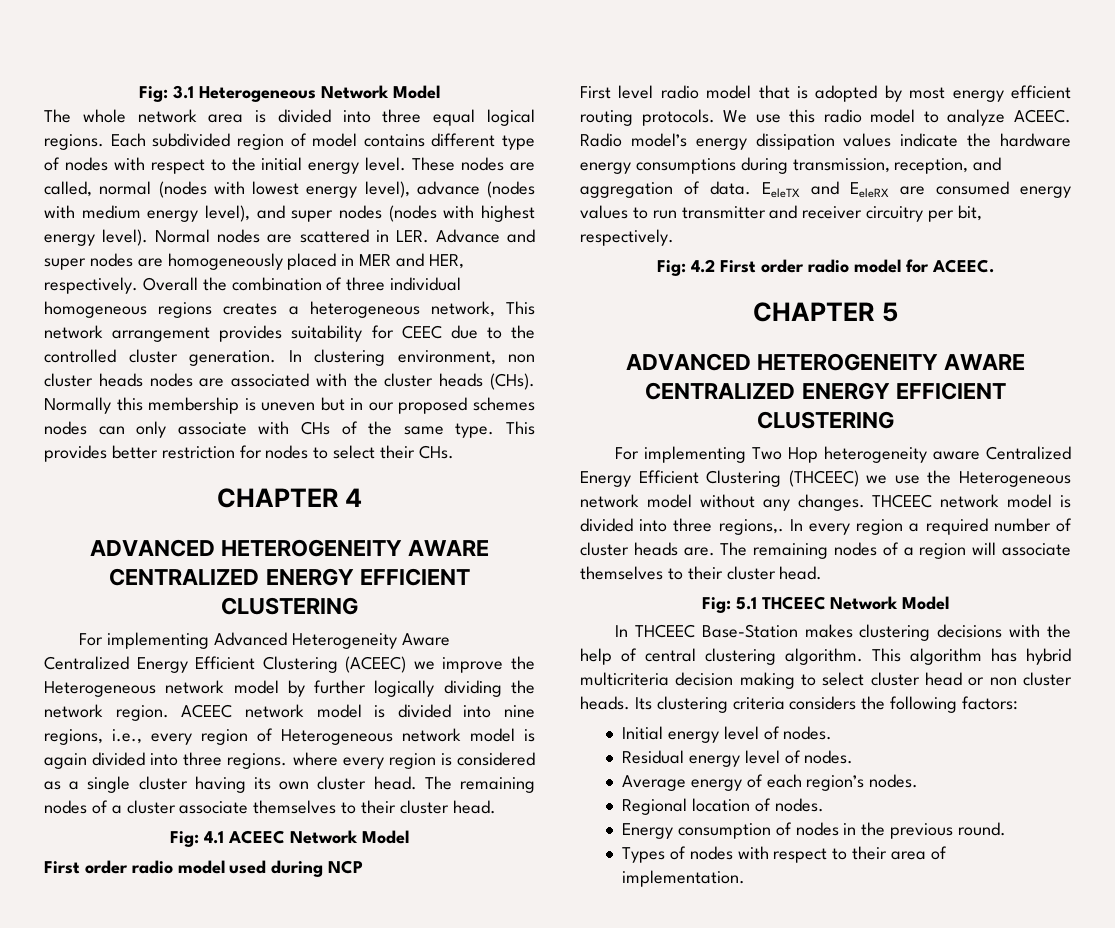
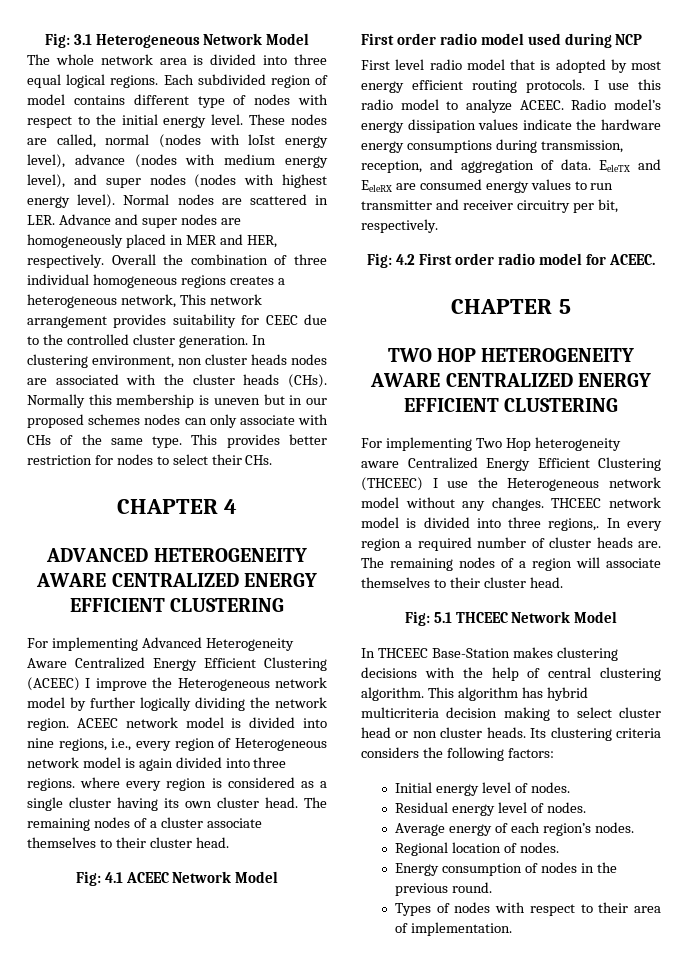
- These nodes are called, normal (nodes with lowest energy level), advance (nodes with medium energy level), and super nodes (nodes with highest energy level).
+ These nodes are called, normal (nodes with loIst energy level), advance (nodes with medium energy level), and super nodes (nodes with highest energy level).
- For implementing Advanced Heterogeneity Aware Centralized Energy Efficient Clustering (ACEEC) we improve the Heterogeneous network model by further logically dividing the network region.
+ For implementing Advanced Heterogeneity Aware Centralized Energy Efficient Clustering (ACEEC) I improve the Heterogeneous network model by further logically dividing the network region.
- We use this radio model to analyze ACEEC.
+ I use this radio model to analyze ACEEC.
  CHAPTER 5
- ADVANCED HETEROGENEITY AWARE CENTRALIZED ENERGY EFFICIENT CLUSTERING
+ TWO HOP HETEROGENEITY AWARE CENTRALIZED ENERGY EFFICIENT CLUSTERING
- For implementing Two Hop heterogeneity aware Centralized Energy Efficient Clustering (THCEEC) we use the Heterogeneous network model without any changes.
+ For implementing Two Hop heterogeneity aware Centralized Energy Efficient Clustering (THCEEC) I use the Heterogeneous network model without any changes.

